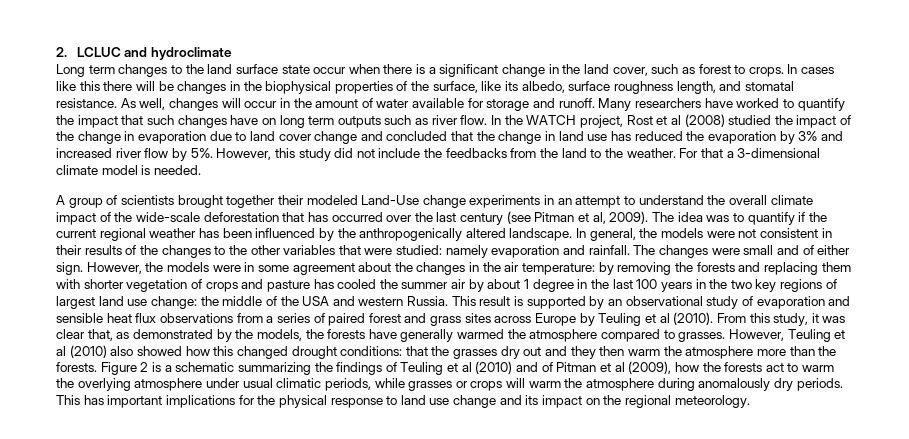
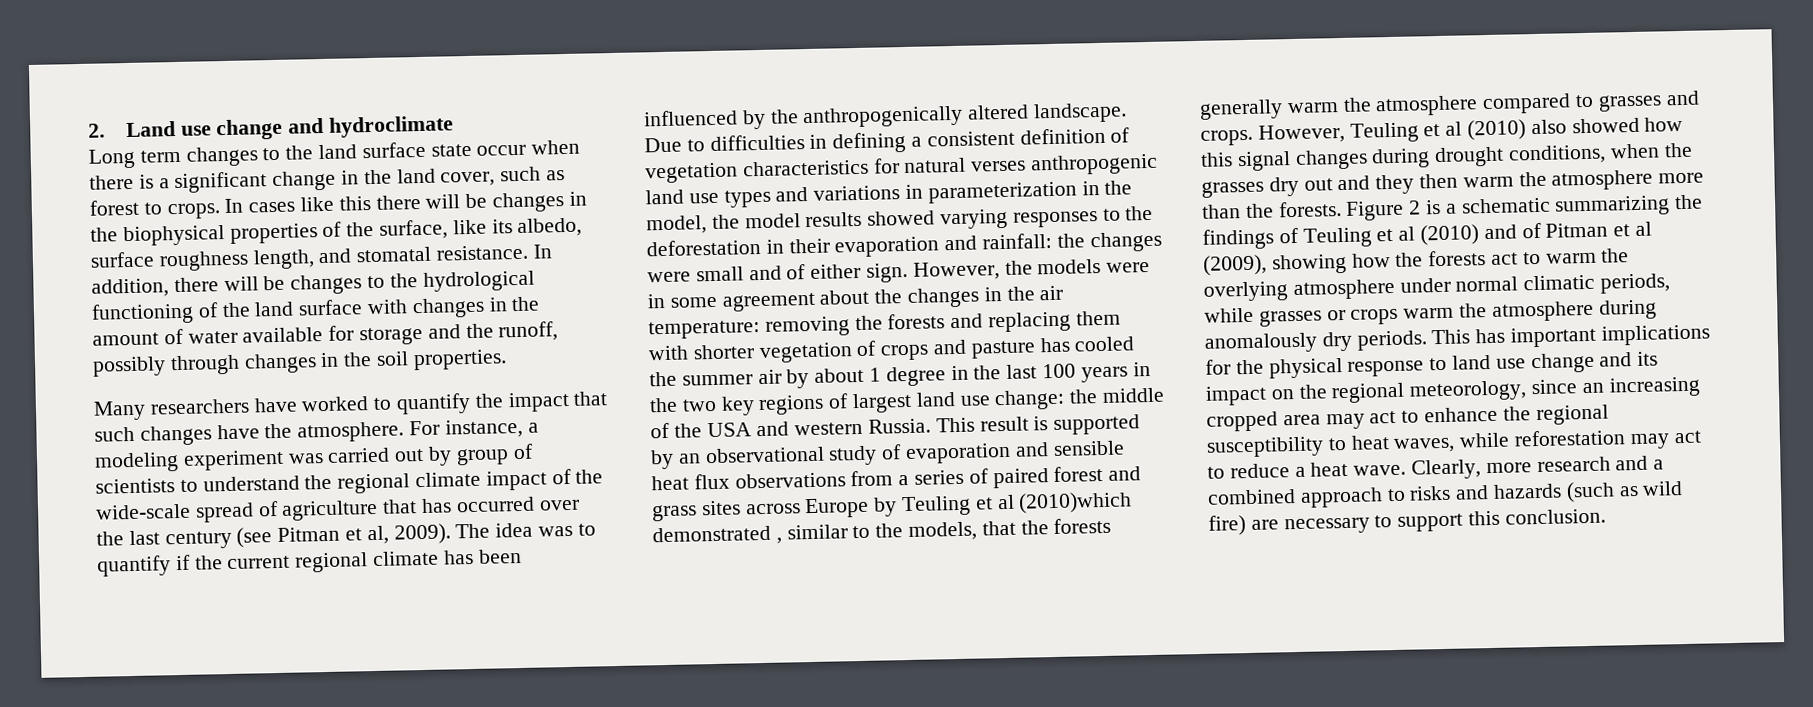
- 2. LCLUC and hydroclimate
+ 2. Land use change and hydroclimate
- As well, changes will occur in the amount of water available for storage and runoff. Many researchers have worked to quantify the impact that such changes have on long term outputs such as river flow. In the WATCH project, Rost et al (2008) studied the impact of the change in evaporation due to land cover change and concluded that the change in land use has reduced the evaporation by 3% and increased river flow by 5%. However, this study did not include the feedbacks from the land to the weather. For that a 3-dimensional climate model is needed.
- A group of scientists brought together their modeled Land-Use change experiments in an attempt to understand the overall climate impact of the wide-scale deforestation that has occurred over the last century (see Pitman et al, 2009).
+ In addition, there will be changes to the hydrological functioning of the land surface with changes in the amount of water available for storage and the runoff, possibly through changes in the soil properties.
+ Many researchers have worked to quantify the impact that such changes have the atmosphere. For instance, a modeling experiment was carried out by group of scientists to understand the regional climate impact of the wide-scale spread of agriculture that has occurred over the last century (see Pitman et al, 2009).
- The idea was to quantify if the current regional weather has been influenced by the anthropogenically altered landscape.
+ The idea was to quantify if the current regional climate has been influenced by the anthropogenically altered landscape.
- In general, the models were not consistent in their results of the changes to the other variables that were studied: namely evaporation and rainfall. The changes were small and of either sign.
+ Due to difficulties in defining a consistent definition of vegetation characteristics for natural verses anthropogenic land use types and variations in parameterization in the model, the model results showed varying responses to the deforestation in their evaporation and rainfall: the changes were small and of either sign.
- However, the models were in some agreement about the changes in the air temperature: by removing the forests and replacing them with shorter vegetation of crops and pasture has cooled the summer air by about 1 degree in the last 100 years in the two key regions of largest land use change: the middle of the USA and western Russia.
+ However, the models were in some agreement about the changes in the air temperature: removing the forests and replacing them with shorter vegetation of crops and pasture has cooled the summer air by about 1 degree in the last 100 years in the two key regions of largest land use change: the middle of the USA and western Russia.
- This result is supported by an observational study of evaporation and sensible heat flux observations from a series of paired forest and grass sites across Europe by Teuling et al (2010). From this study, it was clear that, as demonstrated by the models, the forests have generally warmed the atmosphere compared to grasses.
+ This result is supported by an observational study of evaporation and sensible heat flux observations from a series of paired forest and grass sites across Europe by Teuling et al (2010)which demonstrated , similar to the models, that the forests generally warm the atmosphere compared to grasses and crops.
- However, Teuling et al (2010) also showed how this changed drought conditions: that the grasses dry out and they then warm the atmosphere more than the forests.
+ However, Teuling et al (2010) also showed how this signal changes during drought conditions, when the grasses dry out and they then warm the atmosphere more than the forests.
- Figure 2 is a schematic summarizing the findings of Teuling et al (2010) and of Pitman et al (2009), how the forests act to warm the overlying atmosphere under usual climatic periods, while grasses or crops will warm the atmosphere during anomalously dry periods.
+ Figure 2 is a schematic summarizing the findings of Teuling et al (2010) and of Pitman et al (2009), showing how the forests act to warm the overlying atmosphere under normal climatic periods, while grasses or crops warm the atmosphere during anomalously dry periods.
- This has important implications for the physical response to land use change and its impact on the regional meteorology.
+ This has important implications for the physical response to land use change and its impact on the regional meteorology, since an increasing cropped area may act to enhance the regional susceptibility to heat waves, while reforestation may act to reduce a heat wave. Clearly, more research and a combined approach to risks and hazards (such as wild fire) are necessary to support this conclusion.

